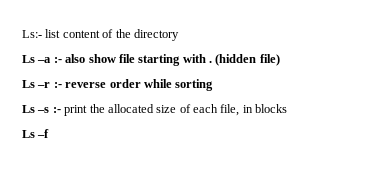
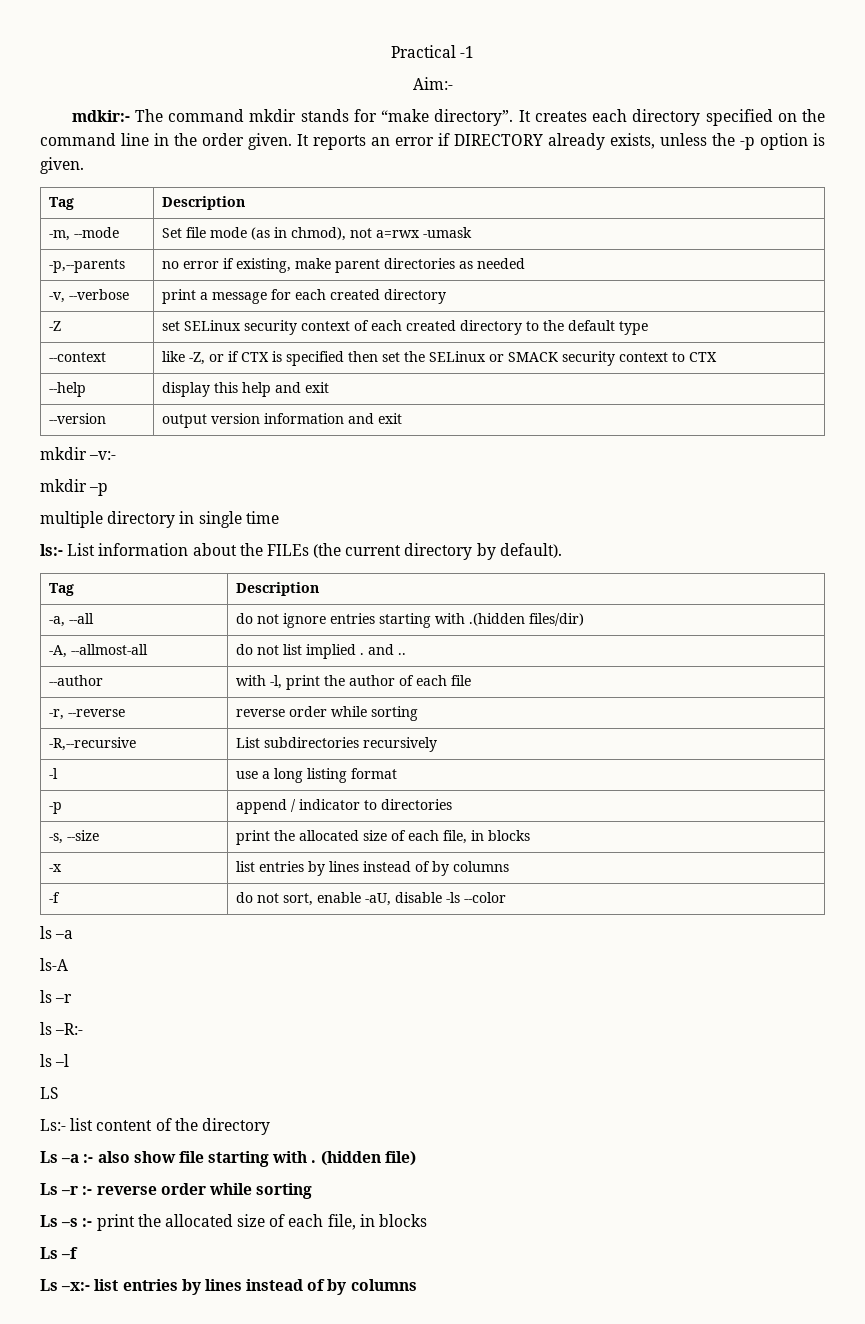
+ Practical -1
+ Aim:-
+ mdkir:- The command mkdir stands for “make directory”. It creates each directory specified on the command line in the order given. It reports an error if DIRECTORY already exists, unless the -p option is given.
+ Tag | Description
+ -m, --mode | Set file mode (as in chmod), not a=rwx -umask
+ -p,--parents | no error if existing, make parent directories as needed
+ -v, --verbose | print a message for each created directory
+ -Z | set SELinux security context of each created directory to the default type
+ --context | like -Z, or if CTX is specified then set the SELinux or SMACK security context to CTX
+ --help | display this help and exit
+ --version | output version information and exit
+ mkdir –v:-
+ mkdir –p
+ multiple directory in single time
+ ls:- List information about the FILEs (the current directory by default).
+ Tag | Description
+ -a, --all | do not ignore entries starting with .(hidden files/dir)
+ -A, --allmost-all | do not list implied . and ..
+ --author | with -l, print the author of each file
+ -r, --reverse | reverse order while sorting
+ -R,--recursive | List subdirectories recursively
+ -l | use a long listing format
+ -p | append / indicator to directories
+ -s, --size | print the allocated size of each file, in blocks
+ -x | list entries by lines instead of by columns
+ -f | do not sort, enable -aU, disable -ls --color
+ ls –a
+ ls-A
+ ls –r
+ ls –R:-
+ ls –l
+ LS
+ Ls –x:- list entries by lines instead of by columns

